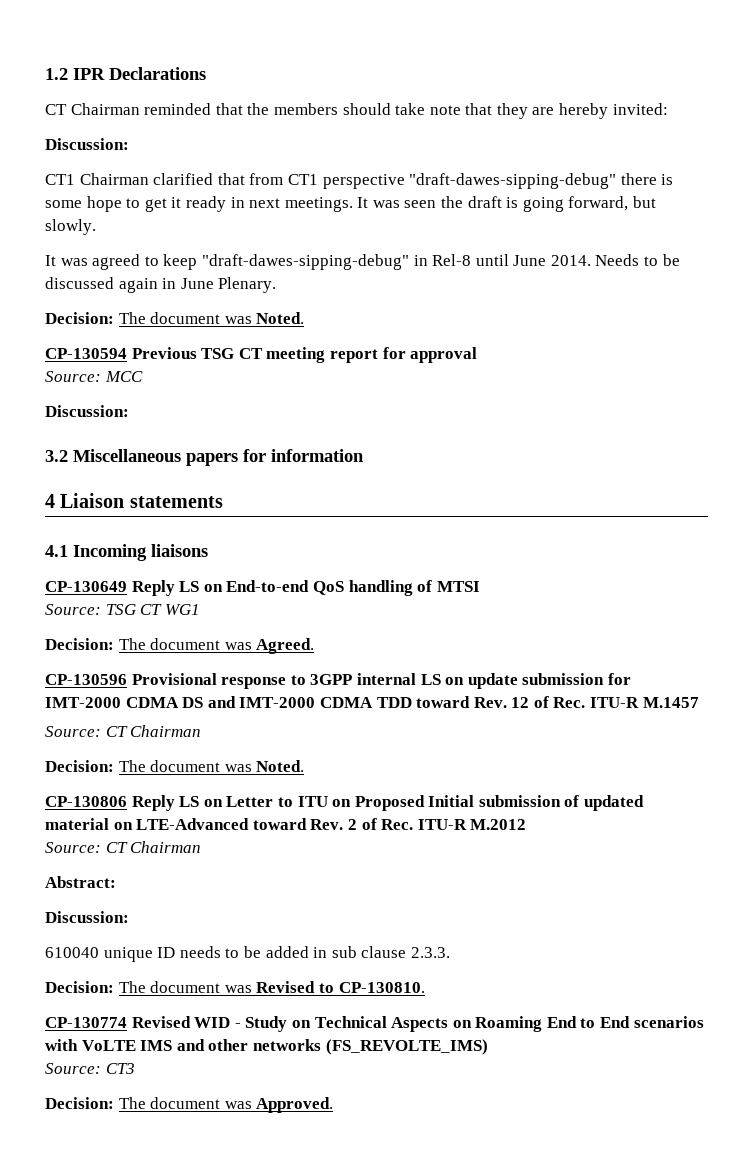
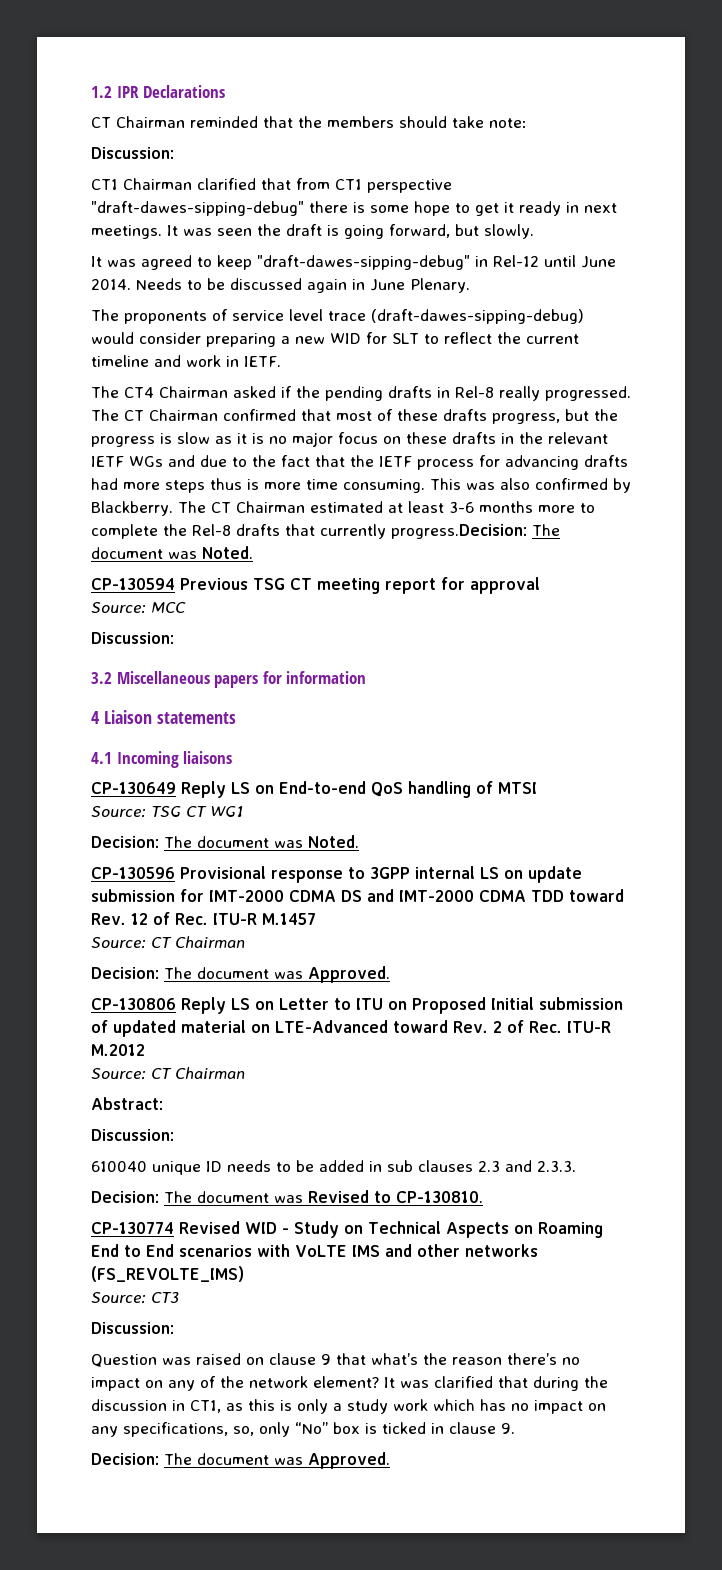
- CT Chairman reminded that the members should take note that they are hereby invited:
+ CT Chairman reminded that the members should take note:
- It was agreed to keep "draft-dawes-sipping-debug" in Rel-8 until June 2014.
+ It was agreed to keep "draft-dawes-sipping-debug" in Rel-12 until June 2014.
  Needs to be discussed again in June Plenary.
- Decision: The document was Noted.
+ The proponents of service level trace (draft-dawes-sipping-debug) would consider preparing a new WID for SLT to reflect the current timeline and work in IETF.
+ The CT4 Chairman asked if the pending drafts in Rel-8 really progressed. The CT Chairman confirmed that most of these drafts progress, but the progress is slow as it is no major focus on these drafts in the relevant IETF WGs and due to the fact that the IETF process for advancing drafts had more steps thus is more time consuming. This was also confirmed by Blackberry. The CT Chairman estimated at least 3-6 months more to complete the Rel-8 drafts that currently progress.Decision: The document was Noted.
- Decision: The document was Agreed.
+ Decision: The document was Noted.
  CP-130596 Provisional response to 3GPP internal LS on update submission for IMT-2000 CDMA DS and IMT-2000 CDMA TDD toward Rev. 12 of Rec. ITU-R M.1457
  Source: CT Chairman
- Decision: The document was Noted.
+ Decision: The document was Approved.
- 610040 unique ID needs to be added in sub clause 2.3.3.
+ 610040 unique ID needs to be added in sub clauses 2.3 and 2.3.3.
  Source: CT3
+ Discussion:
+ Question was raised on clause 9 that what’s the reason there’s no impact on any of the network element? It was clarified that during the discussion in CT1, as this is only a study work which has no impact on any specifications, so, only “No” box is ticked in clause 9.

